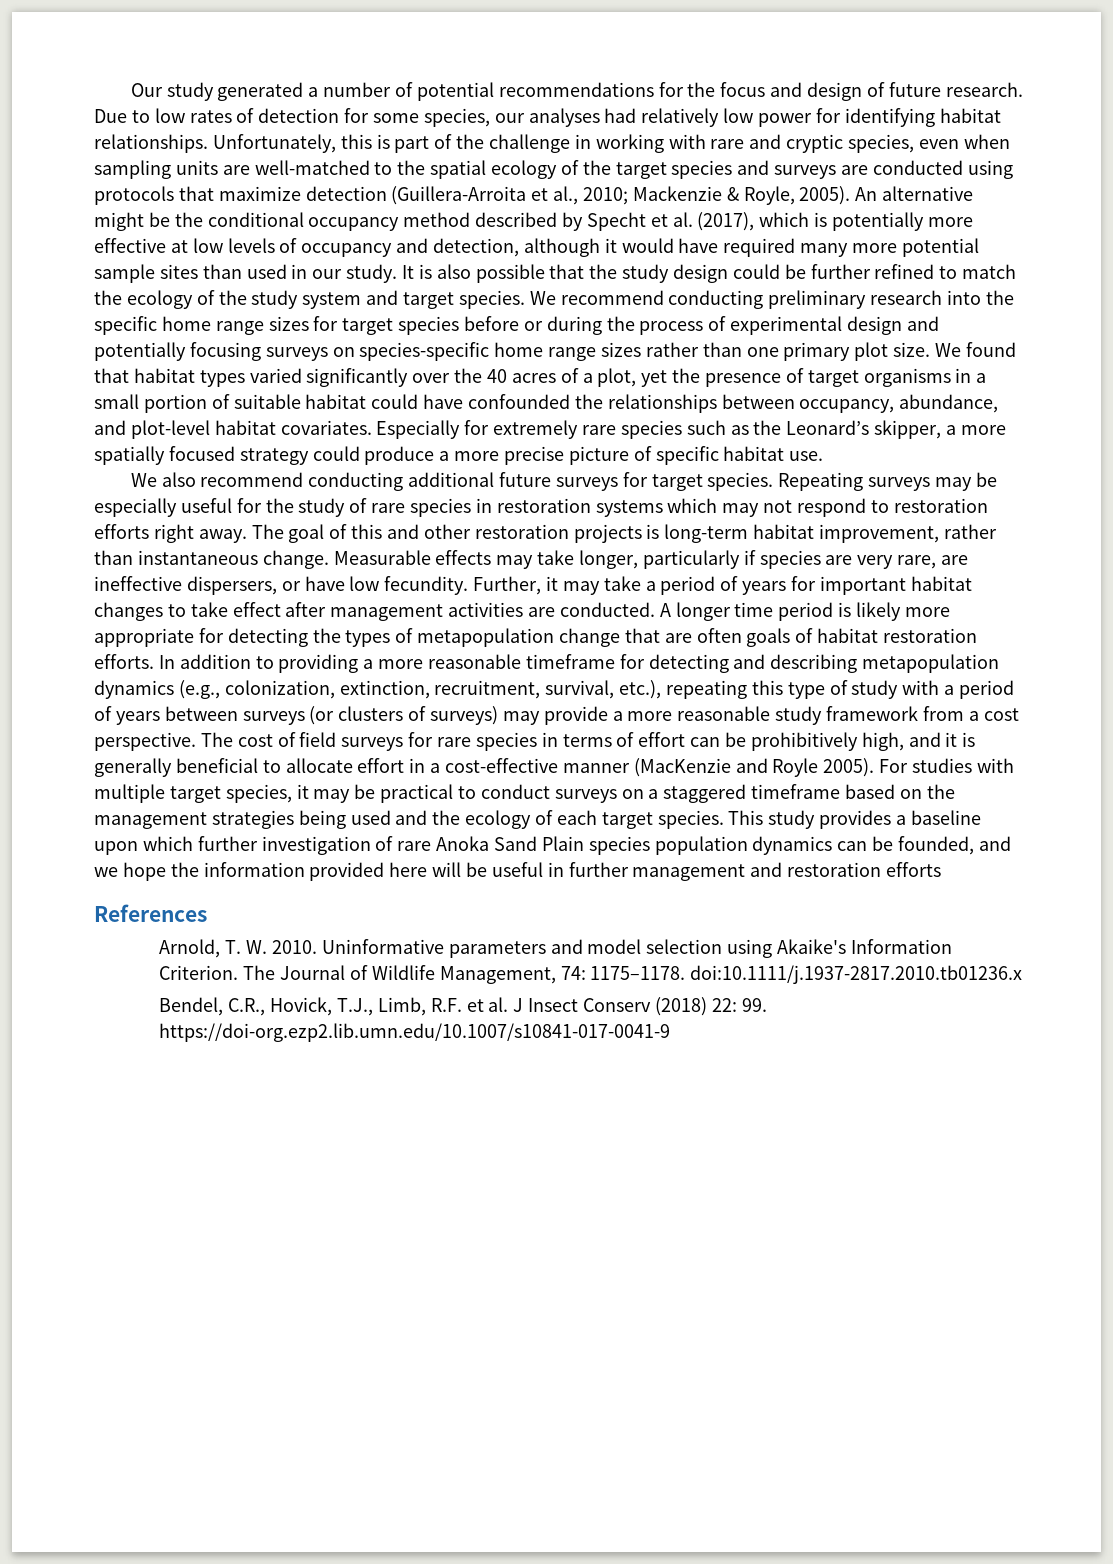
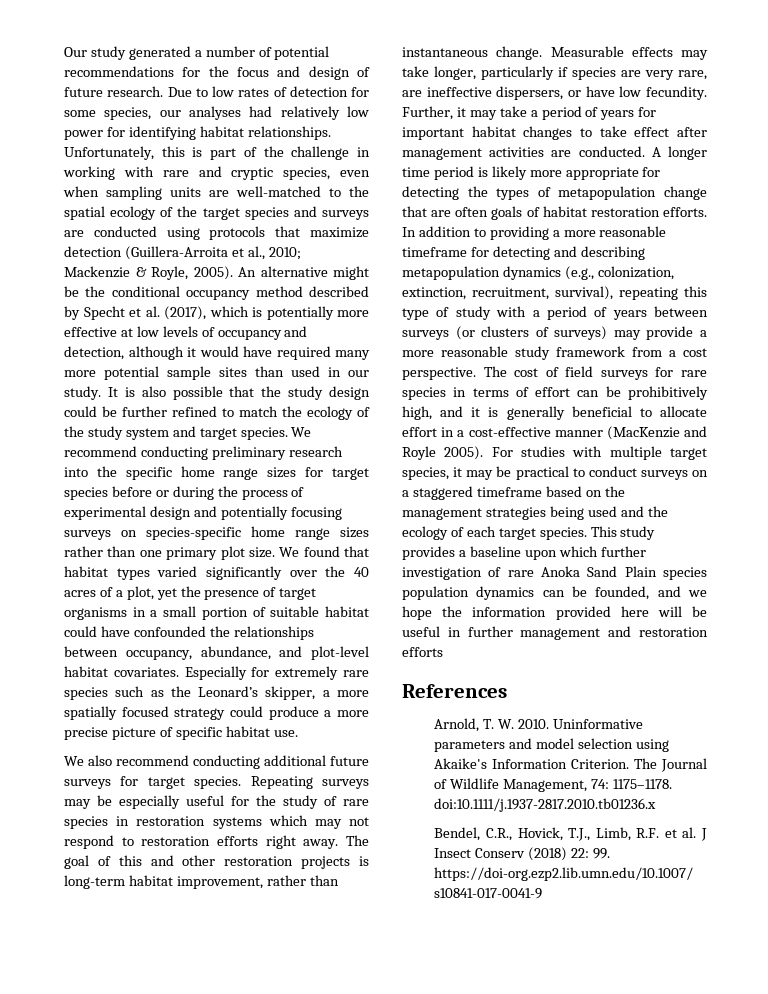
- In addition to providing a more reasonable timeframe for detecting and describing metapopulation dynamics (e.g., colonization, extinction, recruitment, survival, etc.), repeating this type of study with a period of years between surveys (or clusters of surveys) may provide a more reasonable study framework from a cost perspective.
+ In addition to providing a more reasonable timeframe for detecting and describing metapopulation dynamics (e.g., colonization, extinction, recruitment, survival), repeating this type of study with a period of years between surveys (or clusters of surveys) may provide a more reasonable study framework from a cost perspective.

